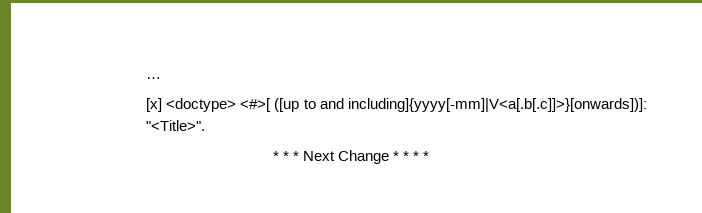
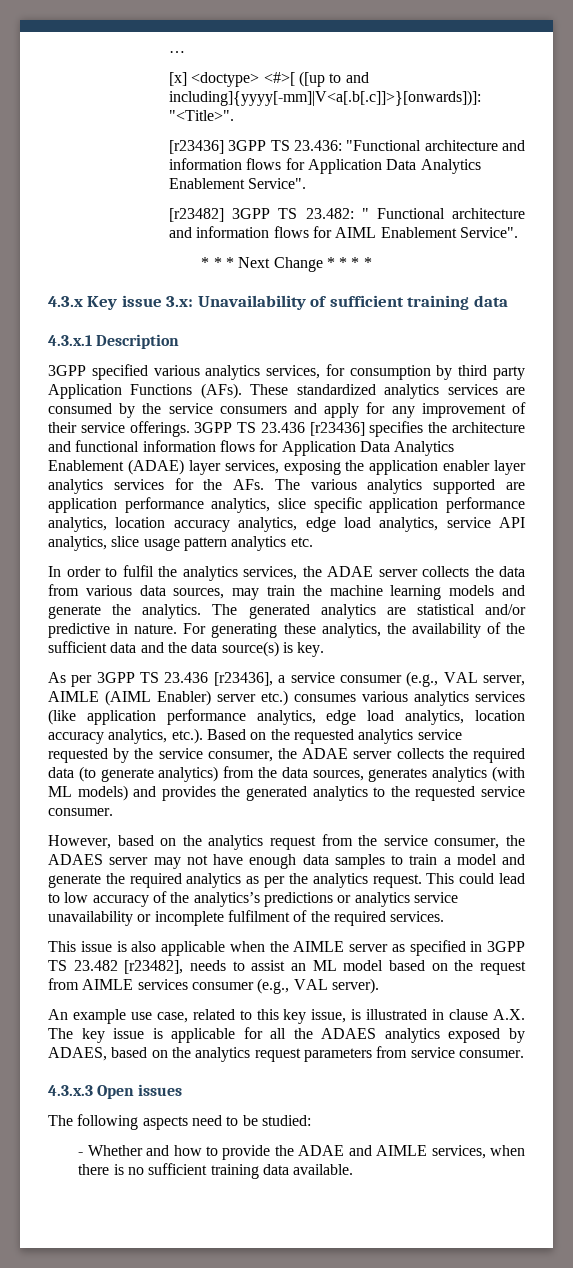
+ [r23436] 3GPP TS 23.436: "Functional architecture and information flows for Application Data Analytics Enablement Service".
+ [r23482] 3GPP TS 23.482: " Functional architecture and information flows for AIML Enablement Service".
+ 4.3.x Key issue 3.x: Unavailability of sufficient training data
+ 4.3.x.1 Description
+ 3GPP specified various analytics services, for consumption by third party Application Functions (AFs). These standardized analytics services are consumed by the service consumers and apply for any improvement of their service offerings. 3GPP TS 23.436 [r23436] specifies the architecture and functional information flows for Application Data Analytics Enablement (ADAE) layer services, exposing the application enabler layer analytics services for the AFs. The various analytics supported are application performance analytics, slice specific application performance analytics, location accuracy analytics, edge load analytics, service API analytics, slice usage pattern analytics etc.
+ In order to fulfil the analytics services, the ADAE server collects the data from various data sources, may train the machine learning models and generate the analytics. The generated analytics are statistical and/or predictive in nature. For generating these analytics, the availability of the sufficient data and the data source(s) is key.
+ As per 3GPP TS 23.436 [r23436], a service consumer (e.g., VAL server, AIMLE (AIML Enabler) server etc.) consumes various analytics services (like application performance analytics, edge load analytics, location accuracy analytics, etc.). Based on the requested analytics service requested by the service consumer, the ADAE server collects the required data (to generate analytics) from the data sources, generates analytics (with ML models) and provides the generated analytics to the requested service consumer.
+ However, based on the analytics request from the service consumer, the ADAES server may not have enough data samples to train a model and generate the required analytics as per the analytics request. This could lead to low accuracy of the analytics’s predictions or analytics service unavailability or incomplete fulfilment of the required services.
+ This issue is also applicable when the AIMLE server as specified in 3GPP TS 23.482 [r23482], needs to assist an ML model based on the request from AIMLE services consumer (e.g., VAL server).
+ An example use case, related to this key issue, is illustrated in clause A.X. The key issue is applicable for all the ADAES analytics exposed by ADAES, based on the analytics request parameters from service consumer.
+ 4.3.x.3 Open issues
+ The following aspects need to be studied:
+ - Whether and how to provide the ADAE and AIMLE services, when there is no sufficient training data available.

